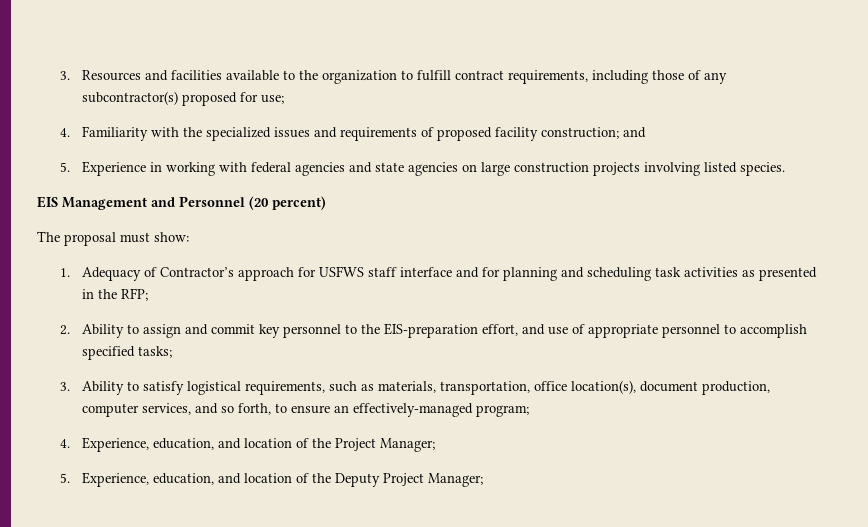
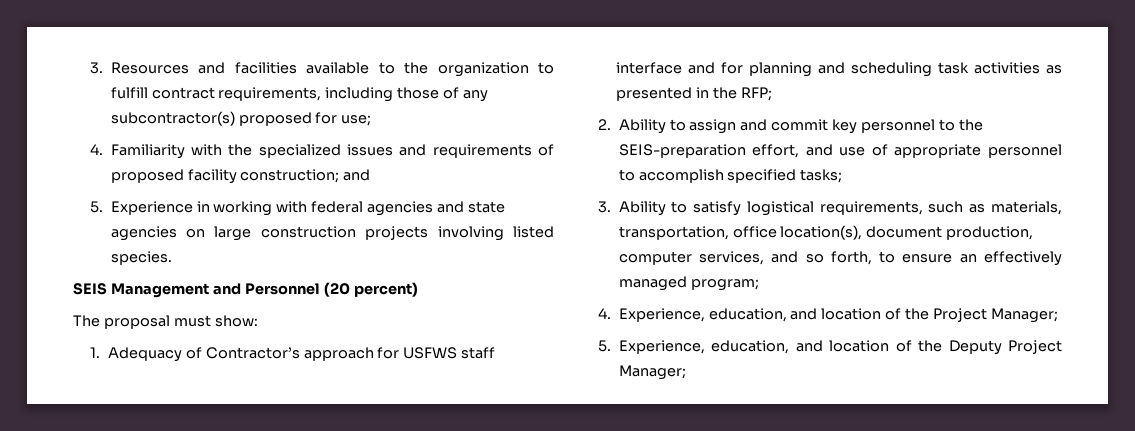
- EIS Management and Personnel (20 percent)
+ SEIS Management and Personnel (20 percent)
- 2. Ability to assign and commit key personnel to the EIS-preparation effort, and use of appropriate personnel to accomplish specified tasks;
+ 2. Ability to assign and commit key personnel to the SEIS-preparation effort, and use of appropriate personnel to accomplish specified tasks;
- 3. Ability to satisfy logistical requirements, such as materials, transportation, office location(s), document production, computer services, and so forth, to ensure an effectively-managed program;
+ 3. Ability to satisfy logistical requirements, such as materials, transportation, office location(s), document production, computer services, and so forth, to ensure an effectively managed program;

